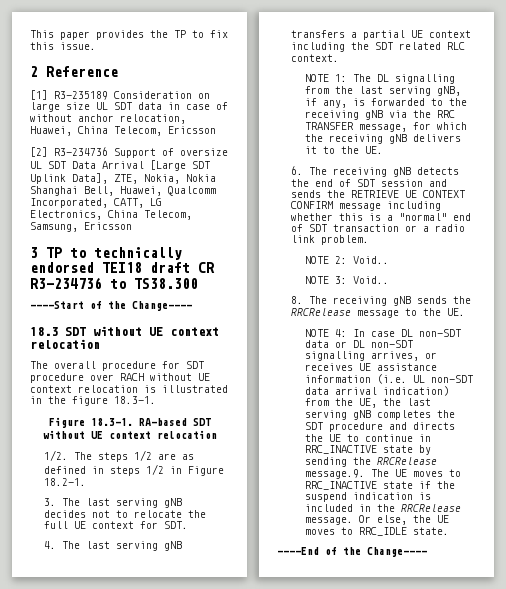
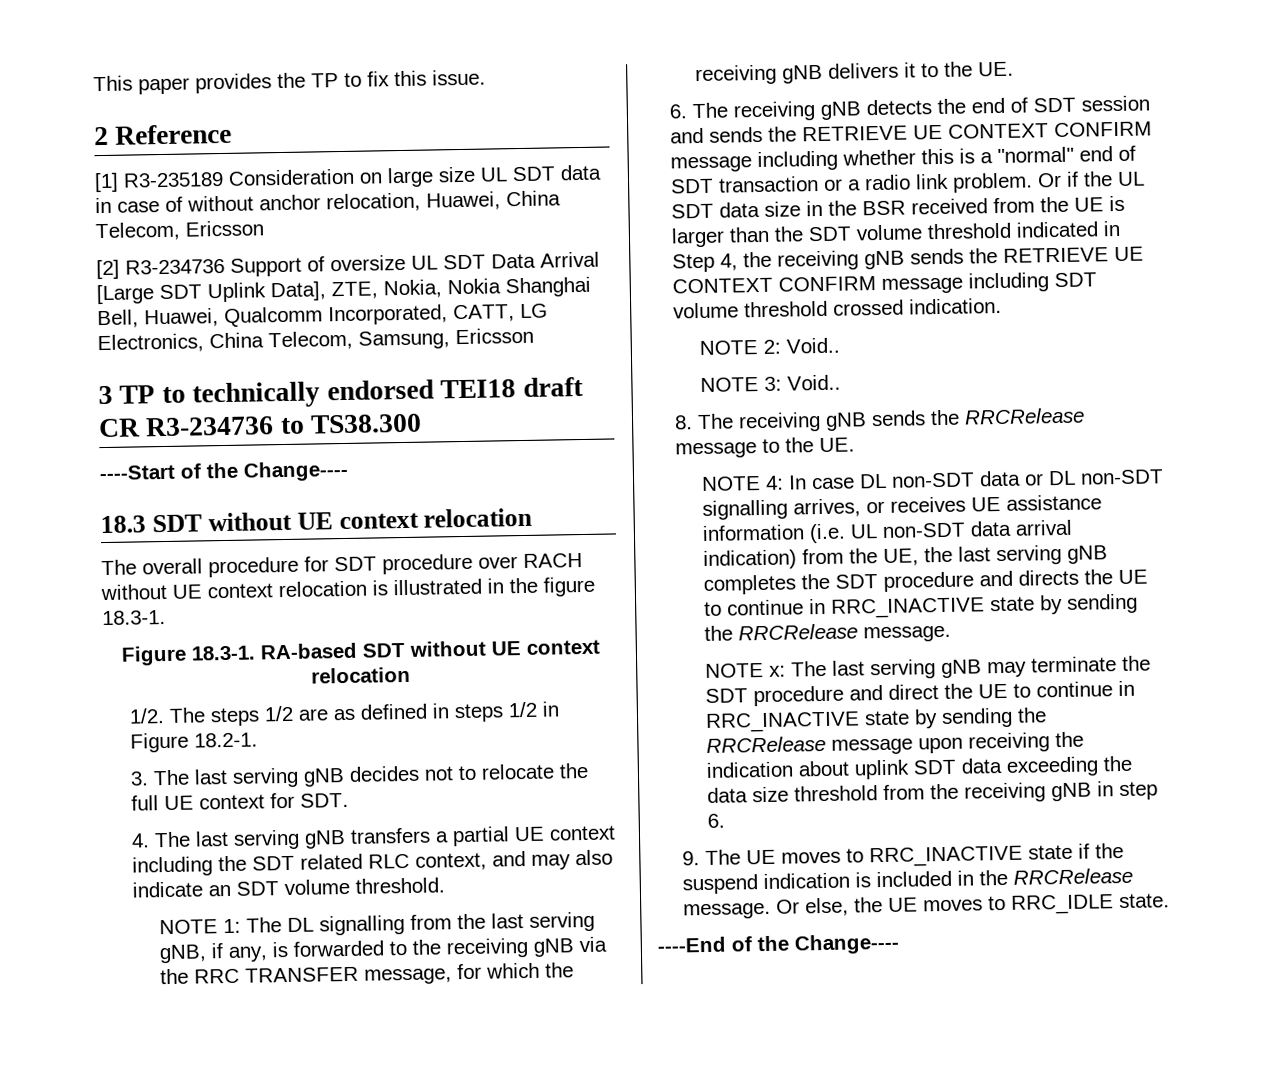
- 4. The last serving gNB transfers a partial UE context including the SDT related RLC context.
+ 4. The last serving gNB transfers a partial UE context including the SDT related RLC context, and may also indicate an SDT volume threshold.
+ Or if the UL SDT data size in the BSR received from the UE is larger than the SDT volume threshold indicated in Step 4, the receiving gNB sends the RETRIEVE UE CONTEXT CONFIRM message including SDT volume threshold crossed indication.
- In case DL non-SDT data or DL non-SDT signalling arrives, or receives UE assistance information (i.e. UL non-SDT data arrival indication) from the UE, the last serving gNB completes the SDT procedure and directs the UE to continue in RRC_INACTIVE state by sending the RRCRelease message.9. The UE moves to RRC_INACTIVE state if the suspend indication is included in the RRCRelease message.
+ In case DL non-SDT data or DL non-SDT signalling arrives, or receives UE assistance information (i.e. UL non-SDT data arrival indication) from the UE, the last serving gNB completes the SDT procedure and directs the UE to continue in RRC_INACTIVE state by sending the RRCRelease message.
+ NOTE x: The last serving gNB may terminate the SDT procedure and direct the UE to continue in RRC_INACTIVE state by sending the RRCRelease message upon receiving the indication about uplink SDT data exceeding the data size threshold from the receiving gNB in step 6.
+ 9. The UE moves to RRC_INACTIVE state if the suspend indication is included in the RRCRelease message.

